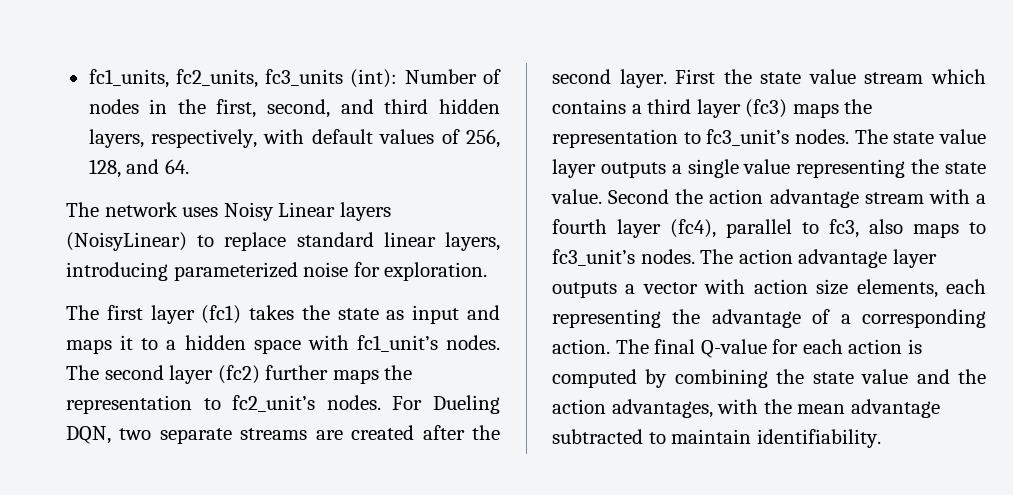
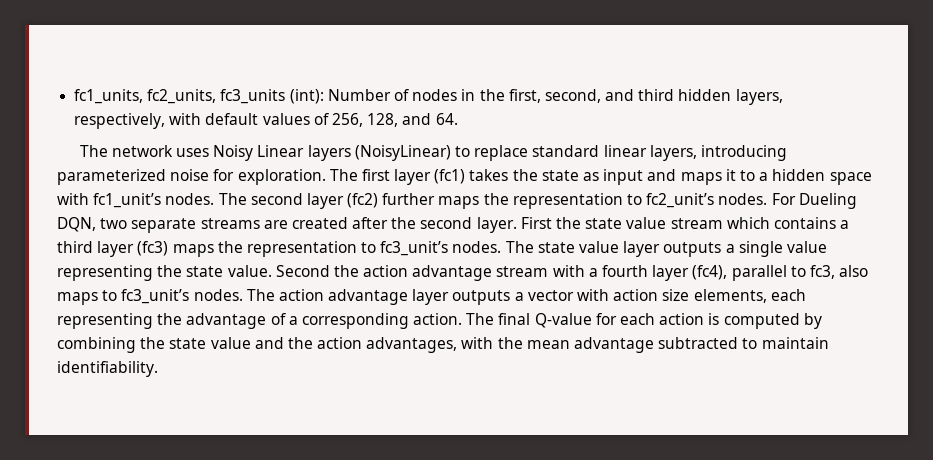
- The network uses Noisy Linear layers (NoisyLinear) to replace standard linear layers, introducing parameterized noise for exploration.
- The first layer (fc1) takes the state as input and maps it to a hidden space with fc1_unit’s nodes.
+ The network uses Noisy Linear layers (NoisyLinear) to replace standard linear layers, introducing parameterized noise for exploration. The first layer (fc1) takes the state as input and maps it to a hidden space with fc1_unit’s nodes.

